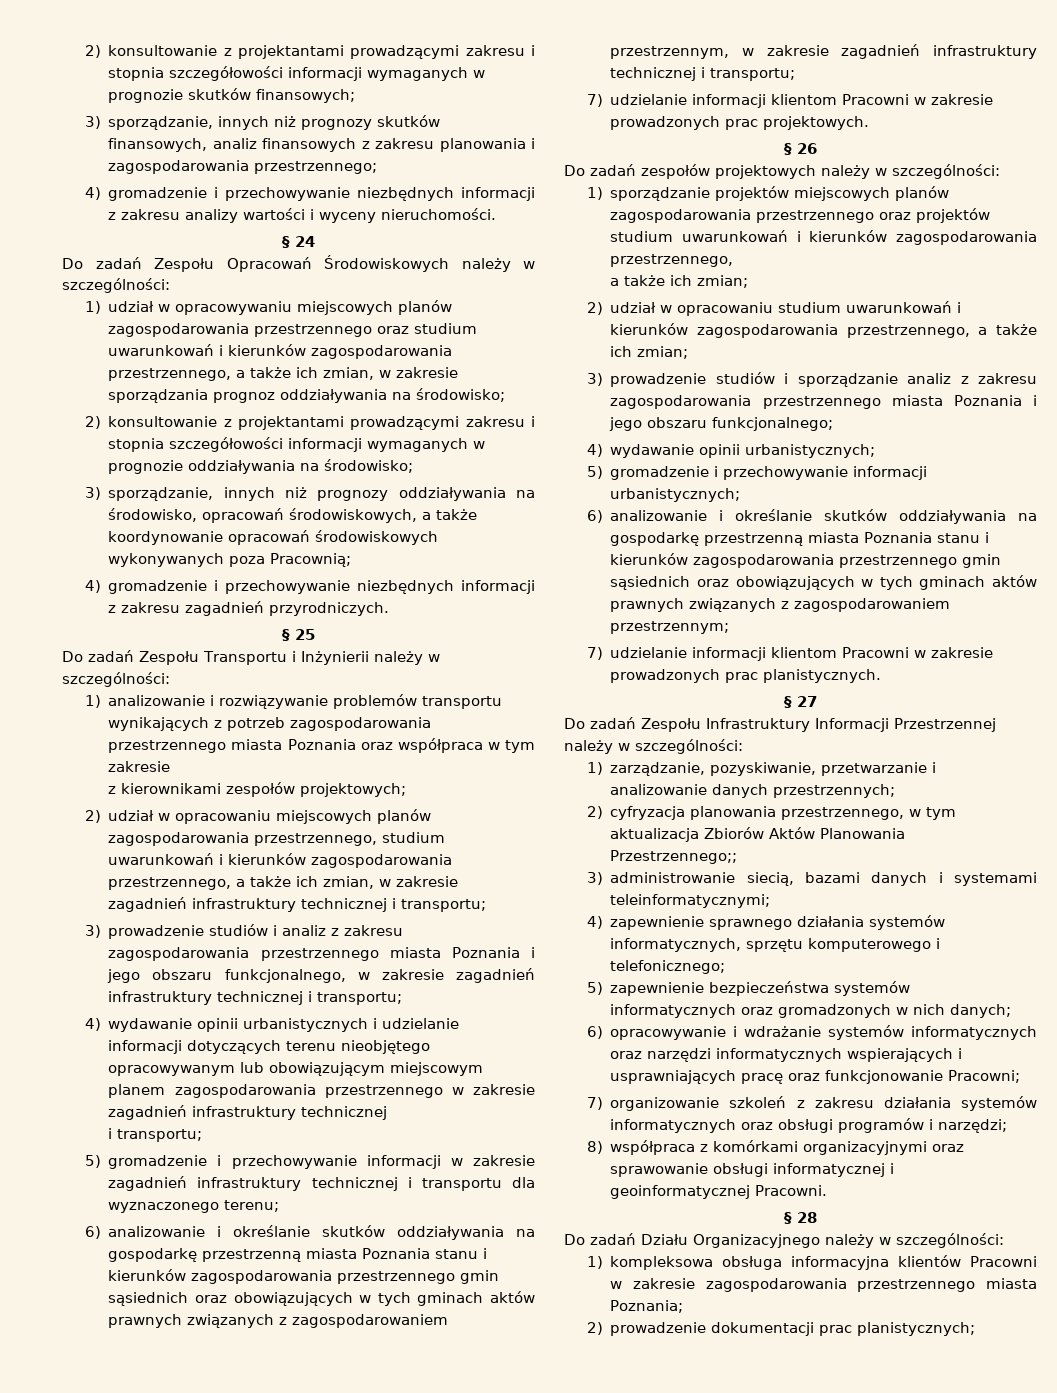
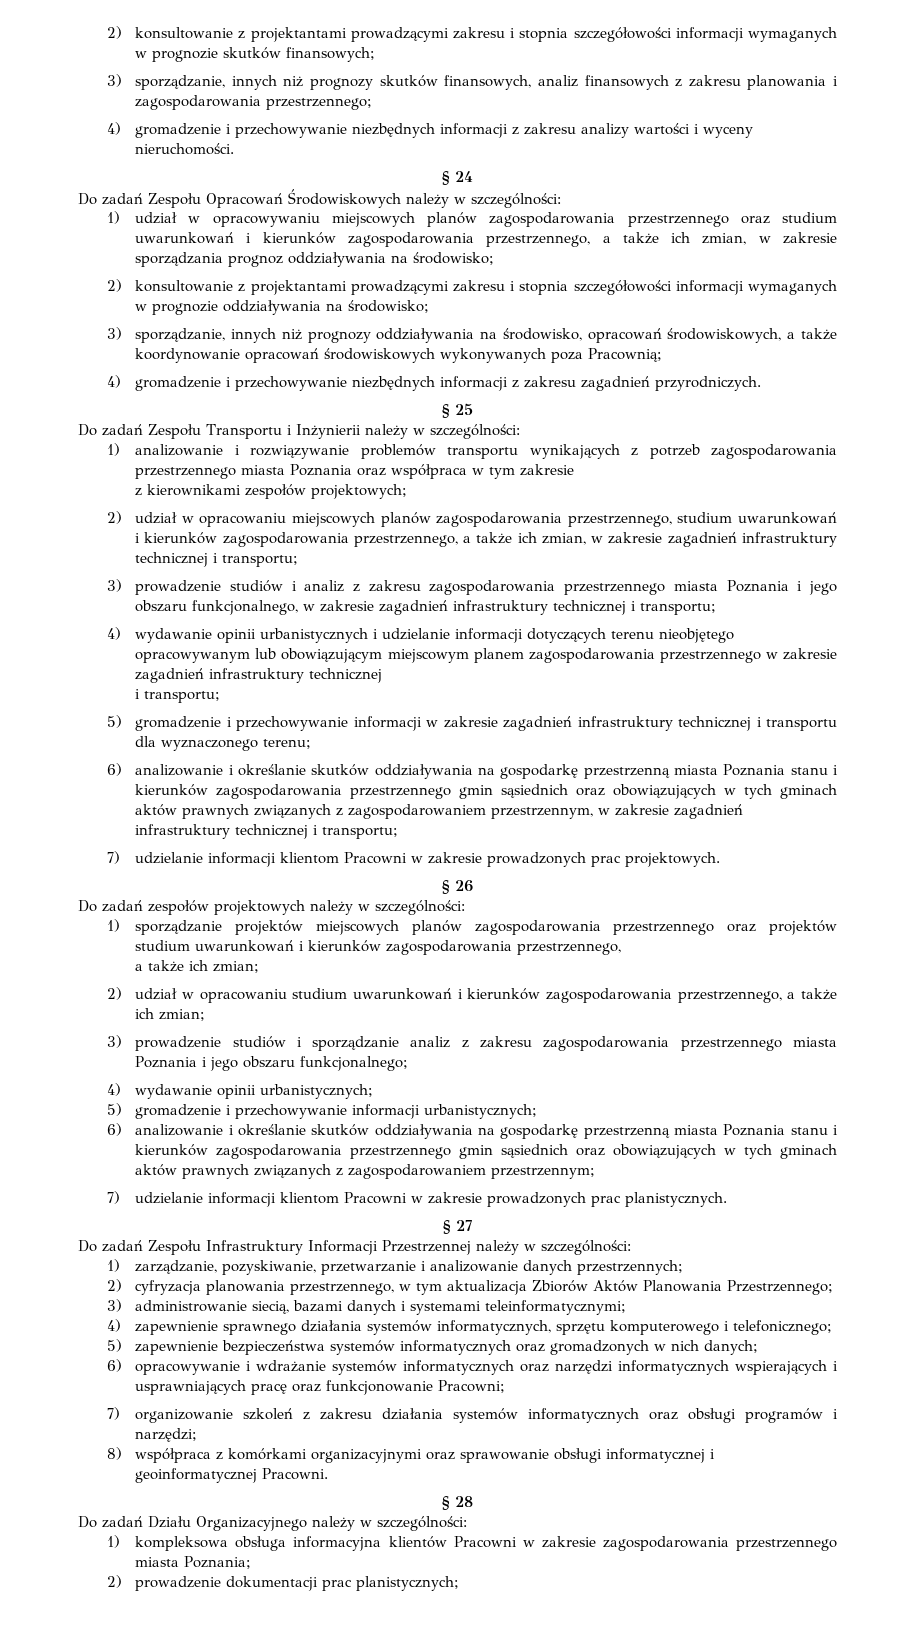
- 2) cyfryzacja planowania przestrzennego, w tym aktualizacja Zbiorów Aktów Planowania Przestrzennego;;
+ 2) cyfryzacja planowania przestrzennego, w tym aktualizacja Zbiorów Aktów Planowania Przestrzennego;

